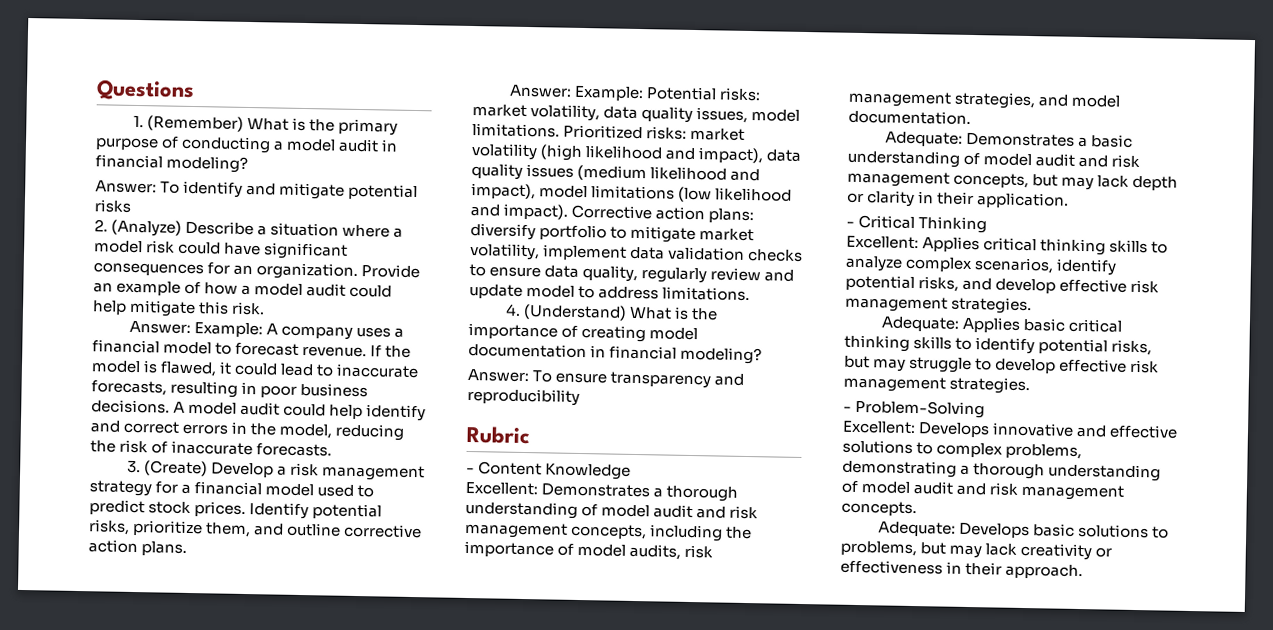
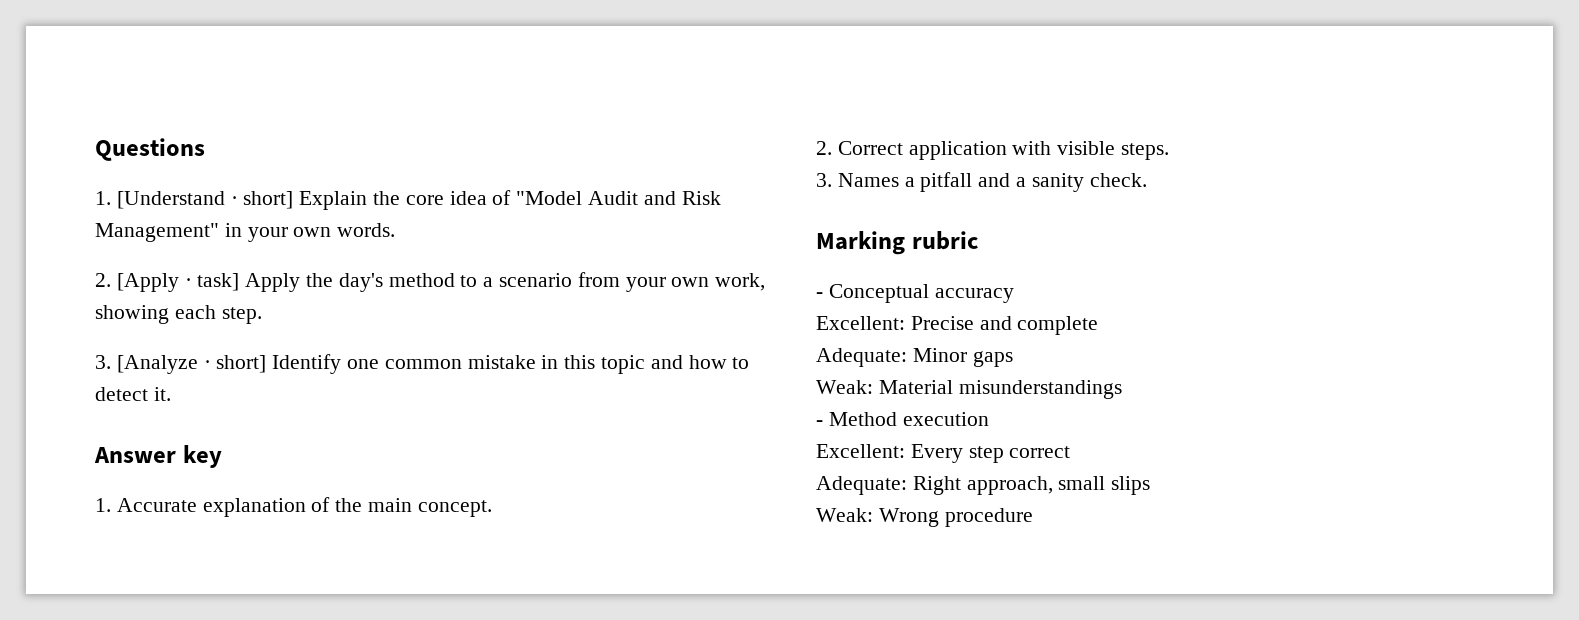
- 1. (Remember) What is the primary purpose of conducting a model audit in financial modeling?
- Answer: To identify and mitigate potential risks
- 2. (Analyze) Describe a situation where a model risk could have significant consequences for an organization. Provide an example of how a model audit could help mitigate this risk.
- Answer: Example: A company uses a financial model to forecast revenue. If the model is flawed, it could lead to inaccurate forecasts, resulting in poor business decisions. A model audit could help identify and correct errors in the model, reducing the risk of inaccurate forecasts.
- 3. (Create) Develop a risk management strategy for a financial model used to predict stock prices. Identify potential risks, prioritize them, and outline corrective action plans.
- Answer: Example: Potential risks: market volatility, data quality issues, model limitations. Prioritized risks: market volatility (high likelihood and impact), data quality issues (medium likelihood and impact), model limitations (low likelihood and impact). Corrective action plans: diversify portfolio to mitigate market volatility, implement data validation checks to ensure data quality, regularly review and update model to address limitations.
- 4. (Understand) What is the importance of creating model documentation in financial modeling?
- Answer: To ensure transparency and reproducibility
- Rubric
- - Content Knowledge
- Excellent: Demonstrates a thorough understanding of model audit and risk management concepts, including the importance of model audits, risk management strategies, and model documentation.
- Adequate: Demonstrates a basic understanding of model audit and risk management concepts, but may lack depth or clarity in their application.
- - Critical Thinking
- Excellent: Applies critical thinking skills to analyze complex scenarios, identify potential risks, and develop effective risk management strategies.
- Adequate: Applies basic critical thinking skills to identify potential risks, but may struggle to develop effective risk management strategies.
- - Problem-Solving
- Excellent: Develops innovative and effective solutions to complex problems, demonstrating a thorough understanding of model audit and risk management concepts.
- Adequate: Develops basic solutions to problems, but may lack creativity or effectiveness in their approach.
+ 1. [Understand · short] Explain the core idea of "Model Audit and Risk Management" in your own words.
+ 2. [Apply · task] Apply the day's method to a scenario from your own work, showing each step.
+ 3. [Analyze · short] Identify one common mistake in this topic and how to detect it.
+ Answer key
+ 1. Accurate explanation of the main concept.
+ 2. Correct application with visible steps.
+ 3. Names a pitfall and a sanity check.
+ Marking rubric
+ - Conceptual accuracy
+ Excellent: Precise and complete
+ Adequate: Minor gaps
+ Weak: Material misunderstandings
+ - Method execution
+ Excellent: Every step correct
+ Adequate: Right approach, small slips
+ Weak: Wrong procedure

